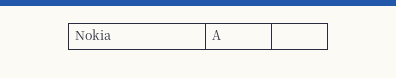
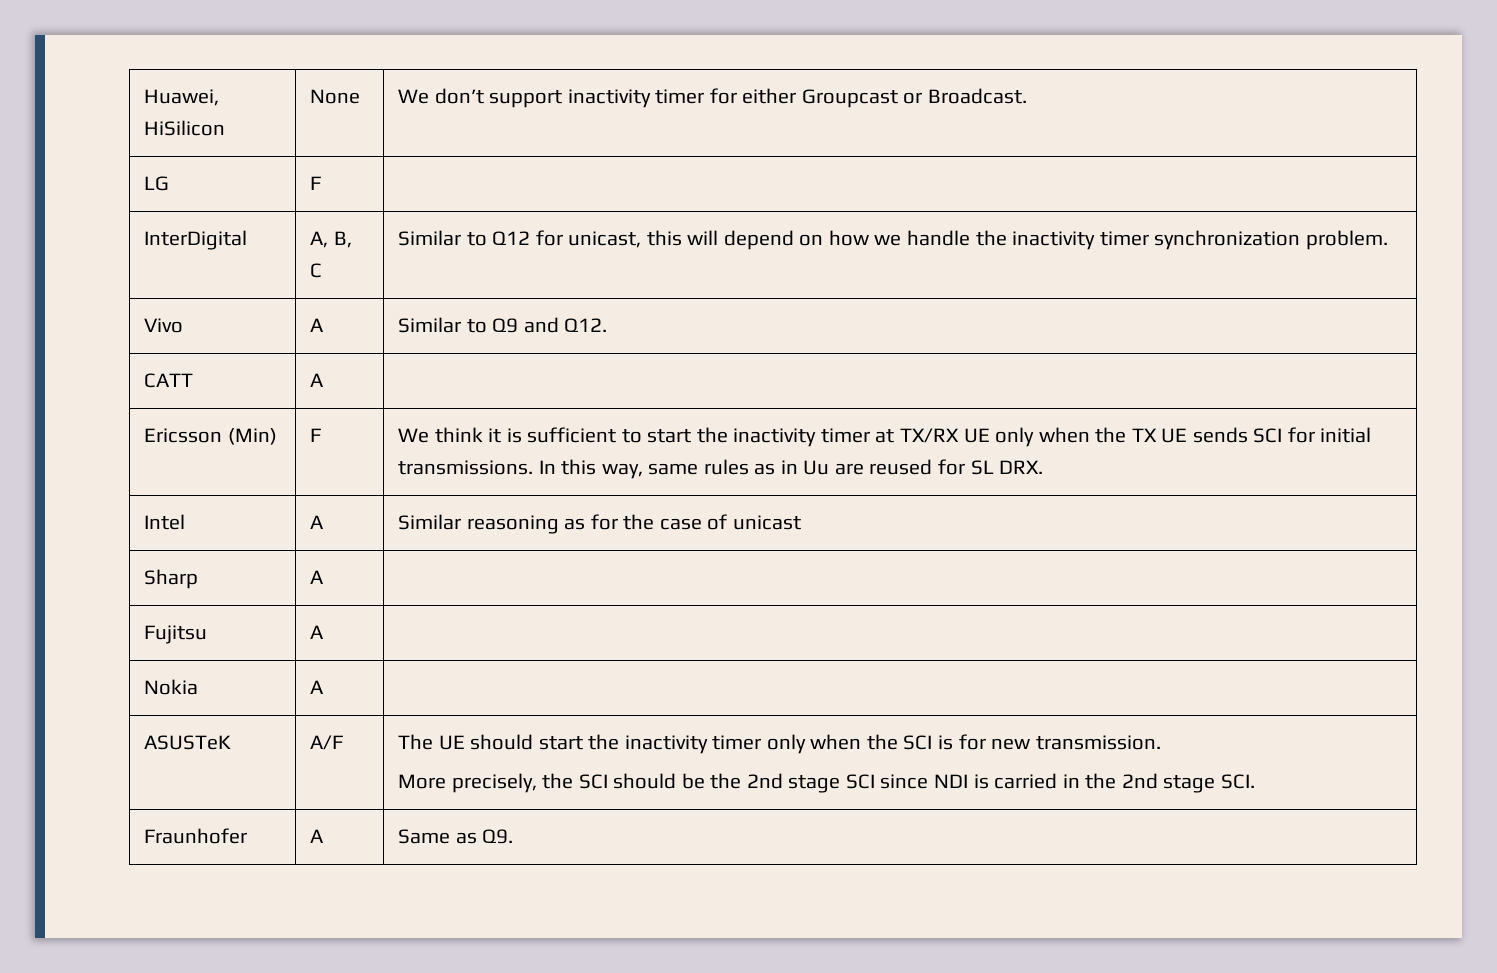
+ Huawei, HiSilicon | None | We don’t support inactivity timer for either Groupcast or Broadcast.
+ LG | F |
+ InterDigital | A, B, C | Similar to Q12 for unicast, this will depend on how we handle the inactivity timer synchronization problem.
+ Vivo | A | Similar to Q9 and Q12.
+ CATT | A |
+ Ericsson (Min) | F | We think it is sufficient to start the inactivity timer at TX/RX UE only when the TX UE sends SCI for initial transmissions. In this way, same rules as in Uu are reused for SL DRX.
+ Intel | A | Similar reasoning as for the case of unicast
+ Sharp | A |
+ Fujitsu | A |
  Nokia | A |
+ ASUSTeK | A/F | The UE should start the inactivity timer only when the SCI is for new transmission.
+ More precisely, the SCI should be the 2nd stage SCI since NDI is carried in the 2nd stage SCI.
+ Fraunhofer | A | Same as Q9.

